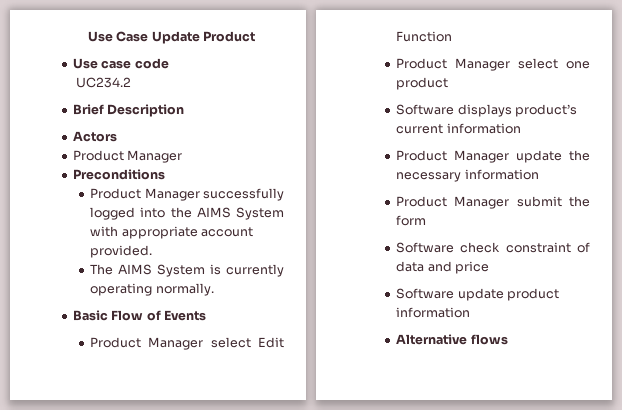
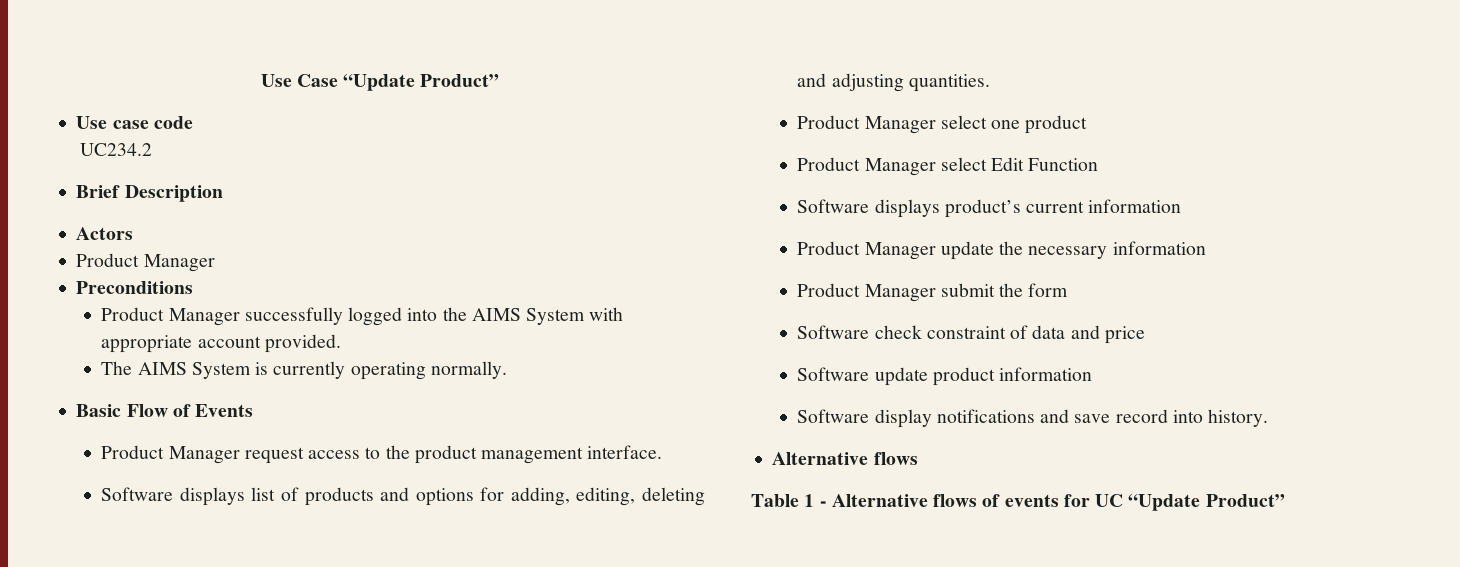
- Use Case Update Product
+ Use Case “Update Product”
- Product Manager select Edit Function
+ Product Manager request access to the product management interface.
+ Software displays list of products and options for adding, editing, deleting and adjusting quantities.
+ Product Manager select Edit Function
+ Software display notifications and save record into history.
  Alternative flows
+ Table 1 - Alternative flows of events for UC “Update Product”

